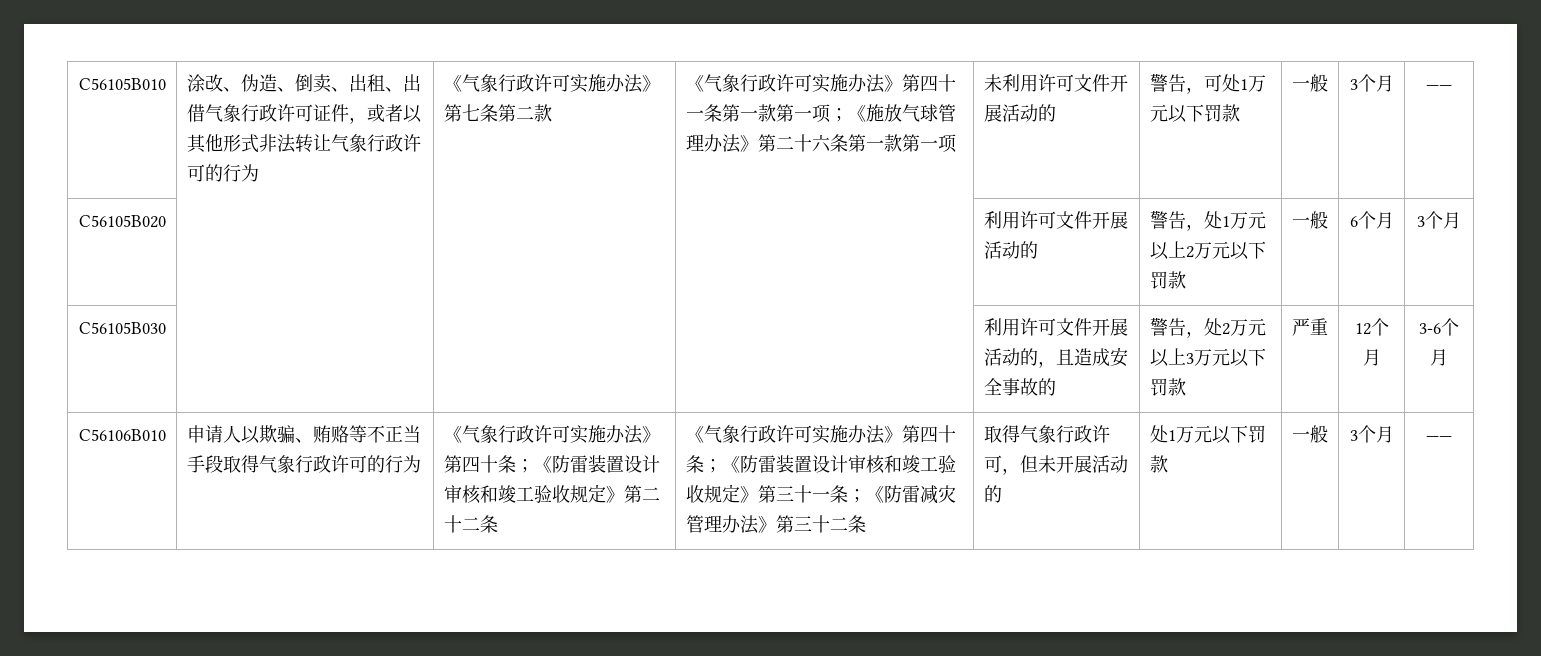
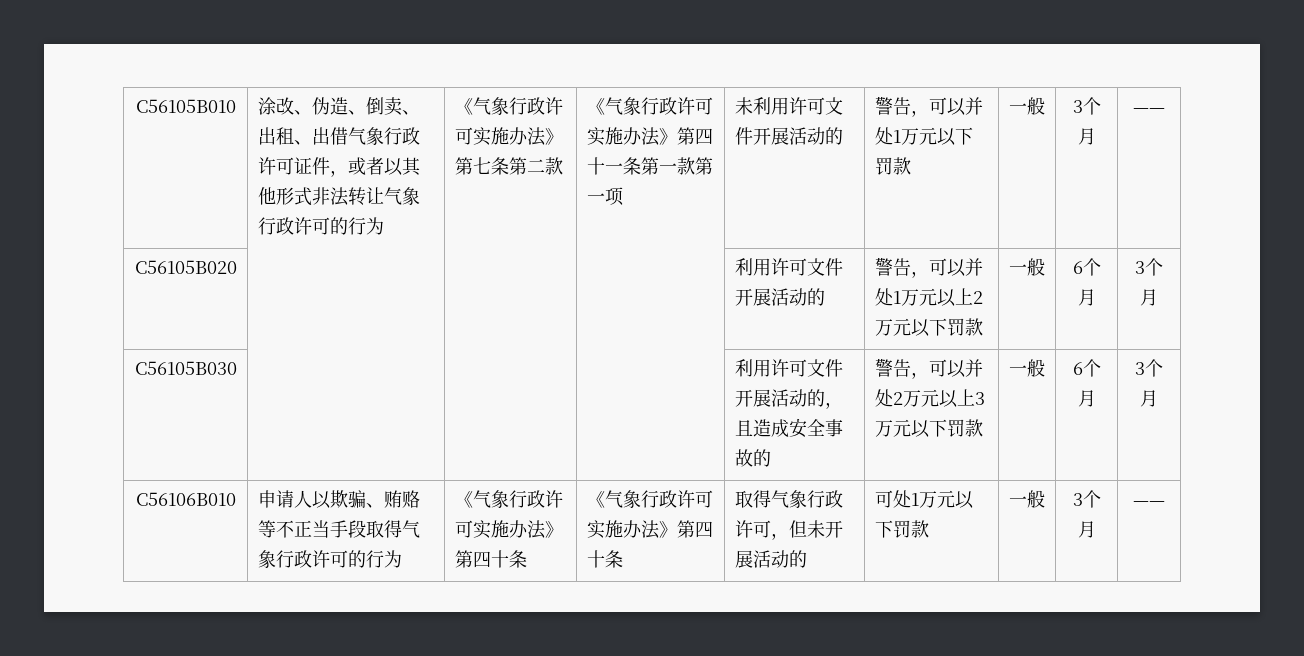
- 《气象行政许可实施办法》第四十一条第一款第一项；《施放气球管理办法》第二十六条第一款第一项
+ 《气象行政许可实施办法》第四十一条第一款第一项
- 警告，可处1万元以下罚款
+ 警告，可以并处1万元以下罚款
- C56105B020 | | | | 利用许可文件开展活动的 | 警告，处1万元以上2万元以下罚款 | 一般 | 6个月 | 3个月
+ C56105B020 | | | | 利用许可文件开展活动的 | 警告，可以并处1万元以上2万元以下罚款 | 一般 | 6个月 | 3个月
- C56105B030 | | | | 利用许可文件开展活动的，且造成安全事故的 | 警告，处2万元以上3万元以下罚款 | 严重 | 12个月 | 3-6个月
+ C56105B030 | | | | 利用许可文件开展活动的，且造成安全事故的 | 警告，可以并处2万元以上3万元以下罚款 | 一般 | 6个月 | 3个月
- 《气象行政许可实施办法》第四十条；《防雷装置设计审核和竣工验收规定》第二十二条 | 《气象行政许可实施办法》第四十条；《防雷装置设计审核和竣工验收规定》第三十一条；《防雷减灾管理办法》第三十二条
+ 《气象行政许可实施办法》第四十条 | 《气象行政许可实施办法》第四十条
- 取得气象行政许可，但未开展活动的 | 处1万元以下罚款
+ 取得气象行政许可，但未开展活动的 | 可处1万元以下罚款

